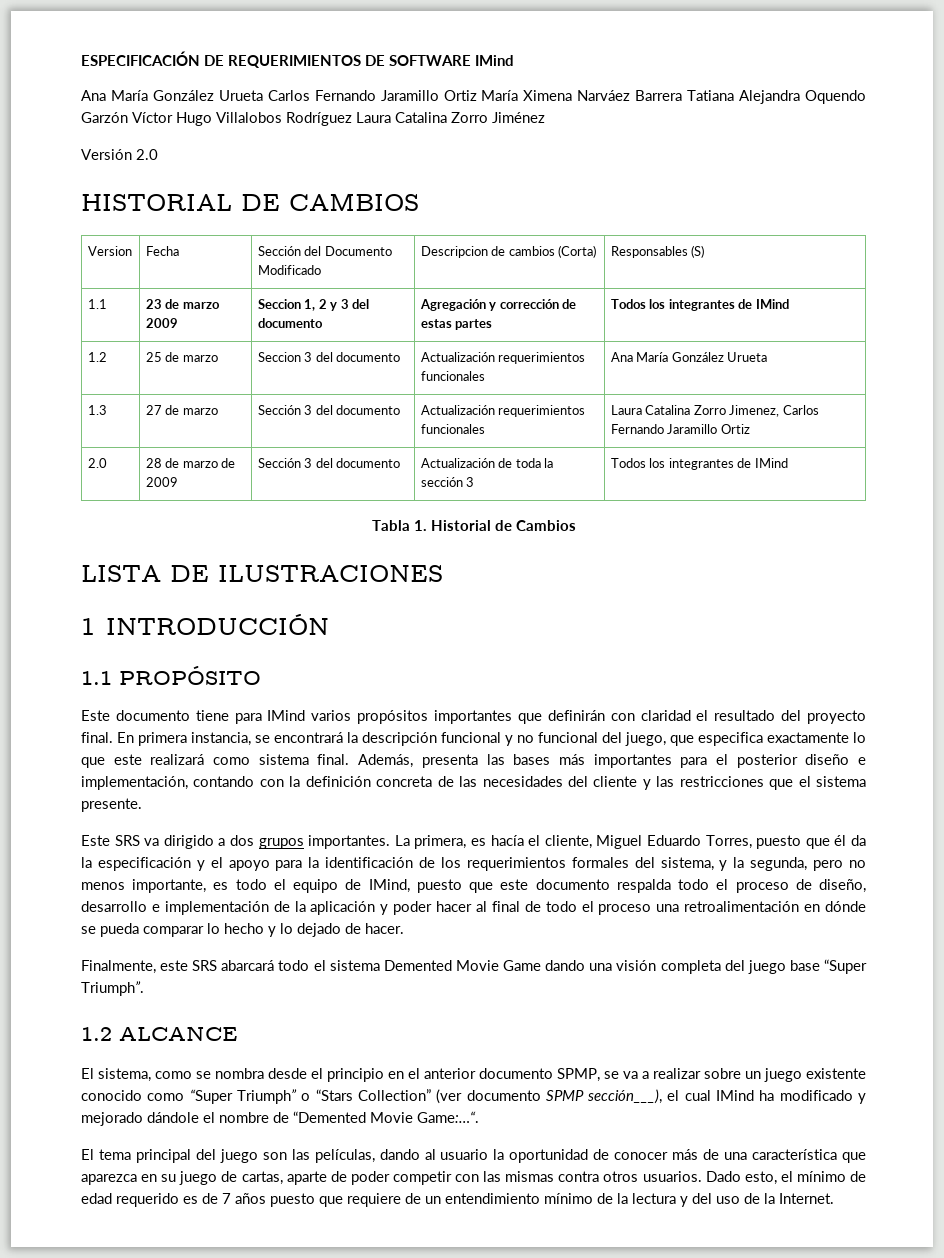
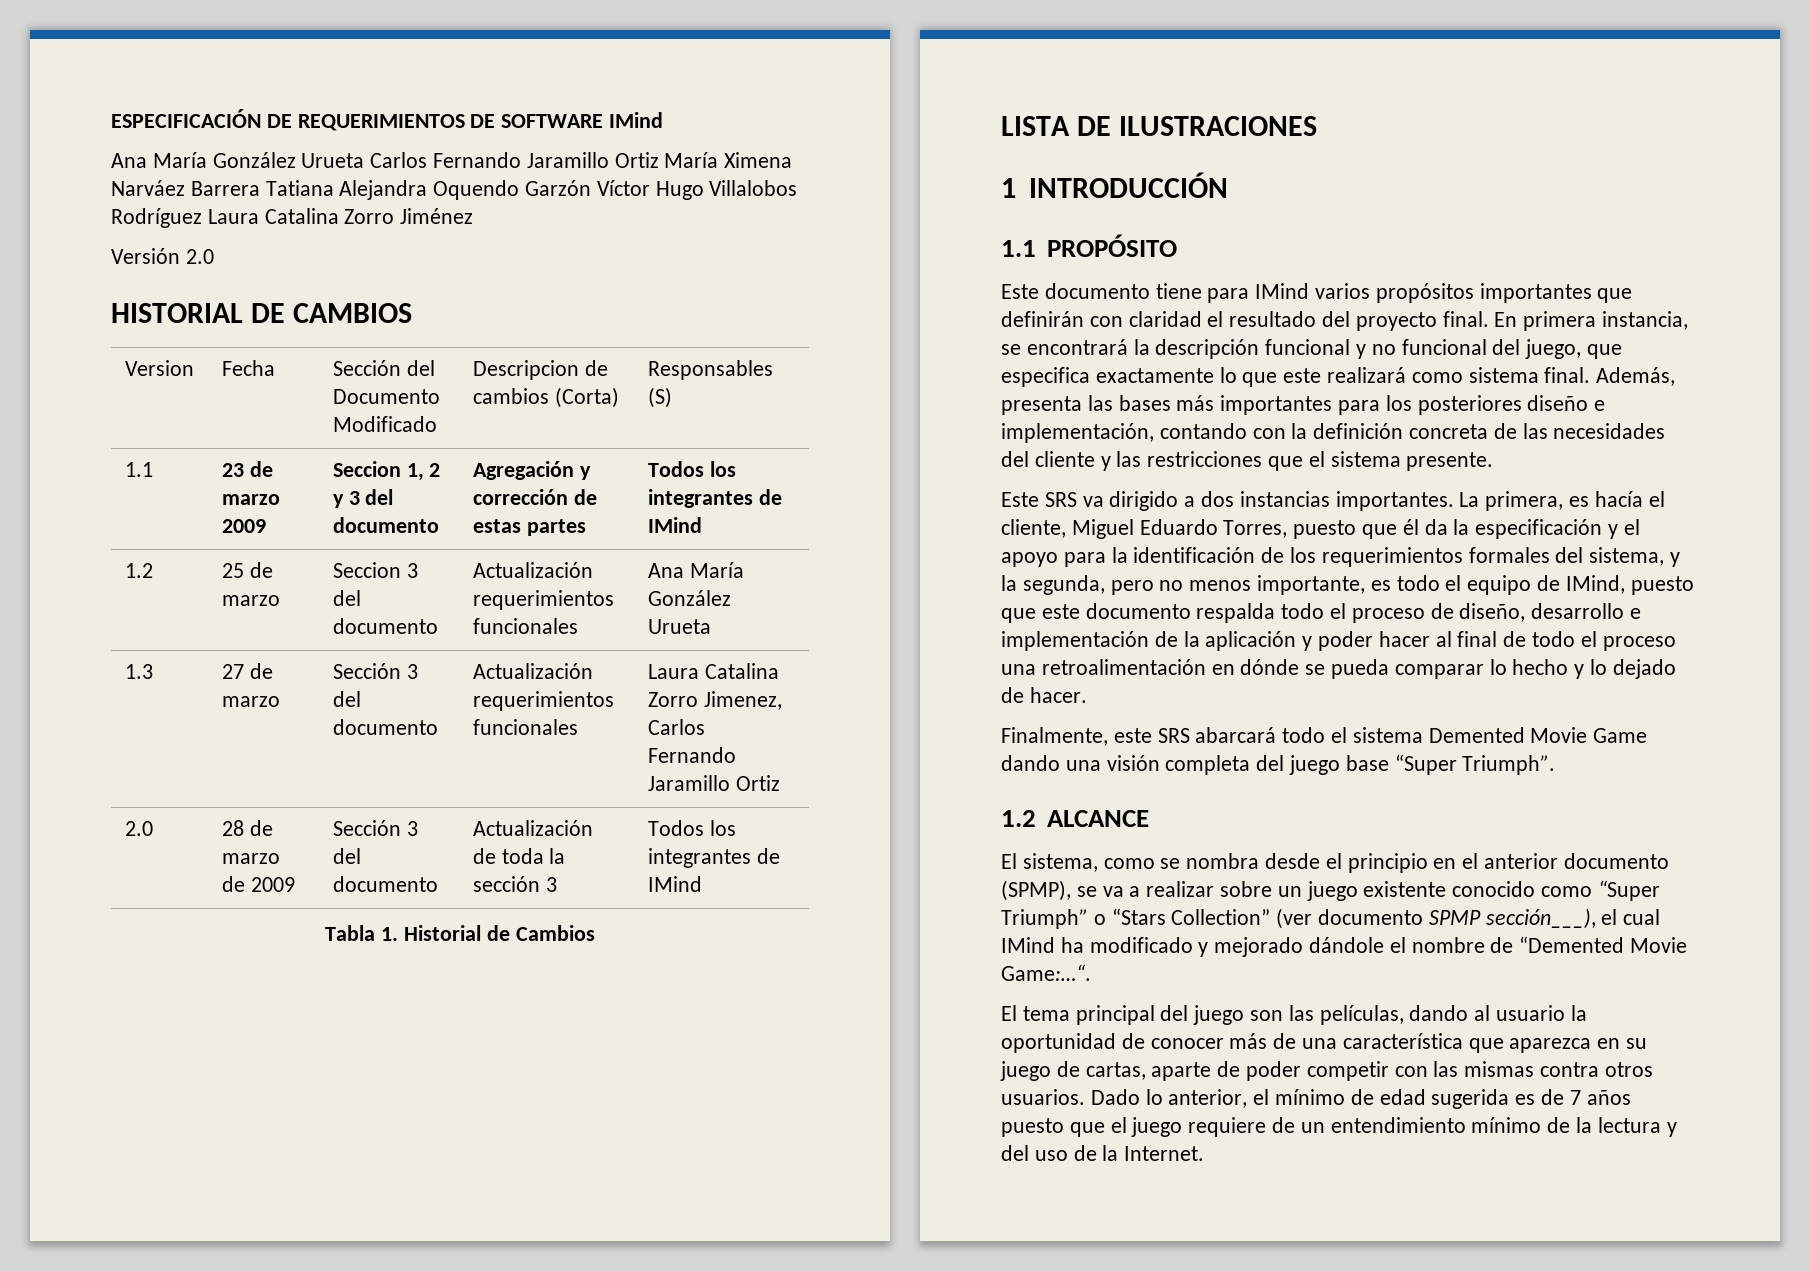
- Además, presenta las bases más importantes para el posterior diseño e implementación, contando con la definición concreta de las necesidades del cliente y las restricciones que el sistema presente.
+ Además, presenta las bases más importantes para los posteriores diseño e implementación, contando con la definición concreta de las necesidades del cliente y las restricciones que el sistema presente.
- Este SRS va dirigido a dos grupos importantes.
+ Este SRS va dirigido a dos instancias importantes.
- El sistema, como se nombra desde el principio en el anterior documento SPMP, se va a realizar sobre un juego existente conocido como “Super Triumph” o “Stars Collection” (ver documento SPMP sección___), el cual IMind ha modificado y mejorado dándole el nombre de “Demented Movie Game:…“.
+ El sistema, como se nombra desde el principio en el anterior documento (SPMP), se va a realizar sobre un juego existente conocido como “Super Triumph” o “Stars Collection” (ver documento SPMP sección___), el cual IMind ha modificado y mejorado dándole el nombre de “Demented Movie Game:…“.
- Dado esto, el mínimo de edad requerido es de 7 años puesto que requiere de un entendimiento mínimo de la lectura y del uso de la Internet.
+ Dado lo anterior, el mínimo de edad sugerida es de 7 años puesto que el juego requiere de un entendimiento mínimo de la lectura y del uso de la Internet.

